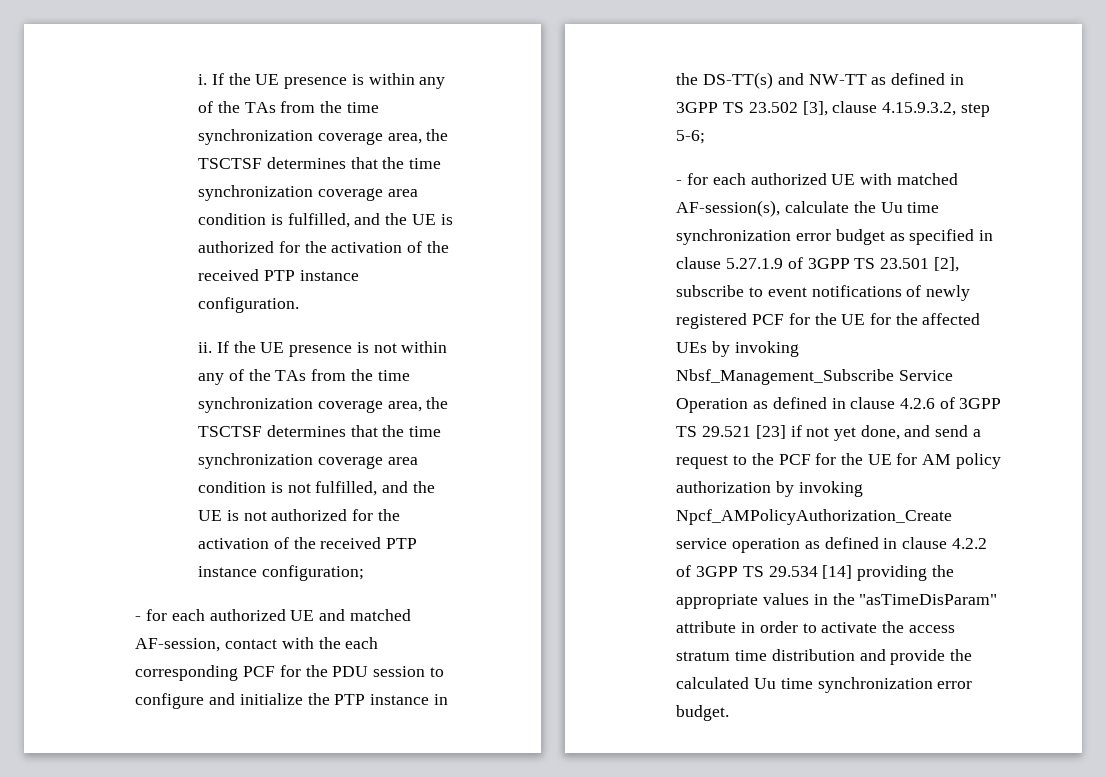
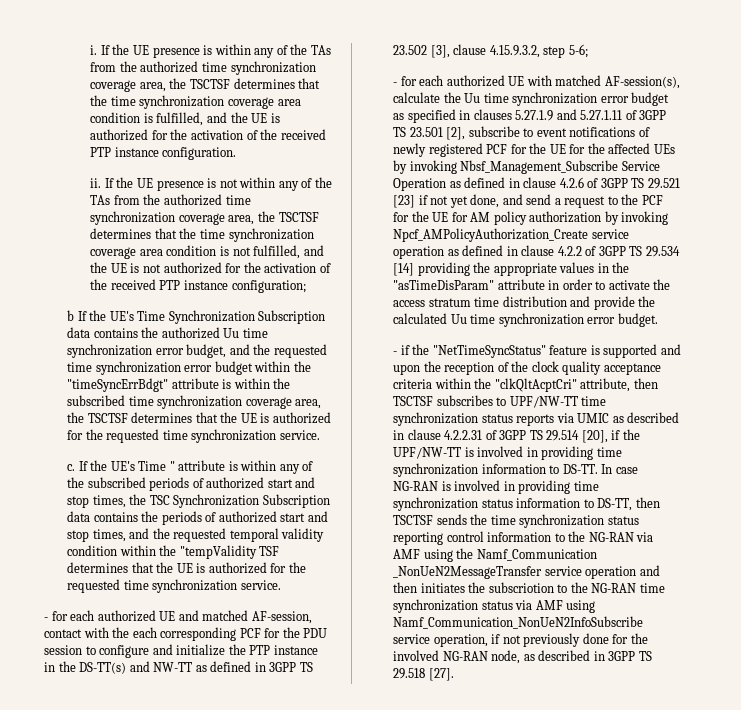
- If the UE presence is within any of the TAs from the time synchronization coverage area, the TSCTSF determines that the time synchronization coverage area condition is fulfilled, and the UE is authorized for the activation of the received PTP instance configuration.
+ If the UE presence is within any of the TAs from the authorized time synchronization coverage area, the TSCTSF determines that the time synchronization coverage area condition is fulfilled, and the UE is authorized for the activation of the received PTP instance configuration.
- If the UE presence is not within any of the TAs from the time synchronization coverage area, the TSCTSF determines that the time synchronization coverage area condition is not fulfilled, and the UE is not authorized for the activation of the received PTP instance configuration;
+ If the UE presence is not within any of the TAs from the authorized time synchronization coverage area, the TSCTSF determines that the time synchronization coverage area condition is not fulfilled, and the UE is not authorized for the activation of the received PTP instance configuration;
+ b If the UE's Time Synchronization Subscription data contains the authorized Uu time synchronization error budget, and the requested time synchronization error budget within the "timeSyncErrBdgt" attribute is within the subscribed time synchronization coverage area, the TSCTSF determines that the UE is authorized for the requested time synchronization service.
+ c. If the UE's Time " attribute is within any of the subscribed periods of authorized start and stop times, the TSC Synchronization Subscription data contains the periods of authorized start and stop times, and the requested temporal validity condition within the "tempValidity TSF determines that the UE is authorized for the requested time synchronization service.
- - for each authorized UE with matched AF-session(s), calculate the Uu time synchronization error budget as specified in clause 5.27.1.9 of 3GPP TS 23.501 [2], subscribe to event notifications of newly registered PCF for the UE for the affected UEs by invoking Nbsf_Management_Subscribe Service Operation as defined in clause 4.2.6 of 3GPP TS 29.521 [23] if not yet done, and send a request to the PCF for the UE for AM policy authorization by invoking Npcf_AMPolicyAuthorization_Create service operation as defined in clause 4.2.2 of 3GPP TS 29.534 [14] providing the appropriate values in the "asTimeDisParam" attribute in order to activate the access stratum time distribution and provide the calculated Uu time synchronization error budget.
+ - for each authorized UE with matched AF-session(s), calculate the Uu time synchronization error budget as specified in clauses 5.27.1.9 and 5.27.1.11 of 3GPP TS 23.501 [2], subscribe to event notifications of newly registered PCF for the UE for the affected UEs by invoking Nbsf_Management_Subscribe Service Operation as defined in clause 4.2.6 of 3GPP TS 29.521 [23] if not yet done, and send a request to the PCF for the UE for AM policy authorization by invoking Npcf_AMPolicyAuthorization_Create service operation as defined in clause 4.2.2 of 3GPP TS 29.534 [14] providing the appropriate values in the "asTimeDisParam" attribute in order to activate the access stratum time distribution and provide the calculated Uu time synchronization error budget.
+ - if the "NetTimeSyncStatus" feature is supported and upon the reception of the clock quality acceptance criteria within the "clkQltAcptCri" attribute, then TSCTSF subscribes to UPF/NW-TT time synchronization status reports via UMIC as described in clause 4.2.2.31 of 3GPP TS 29.514 [20], if the UPF/NW-TT is involved in providing time synchronization information to DS-TT. In case NG-RAN is involved in providing time synchronization status information to DS-TT, then TSCTSF sends the time synchronization status reporting control information to the NG-RAN via AMF using the Namf_Communication _NonUeN2MessageTransfer service operation and then initiates the subscriotion to the NG-RAN time synchronization status via AMF using Namf_Communication_NonUeN2InfoSubscribe service operation, if not previously done for the involved NG-RAN node, as described in 3GPP TS 29.518 [27].

